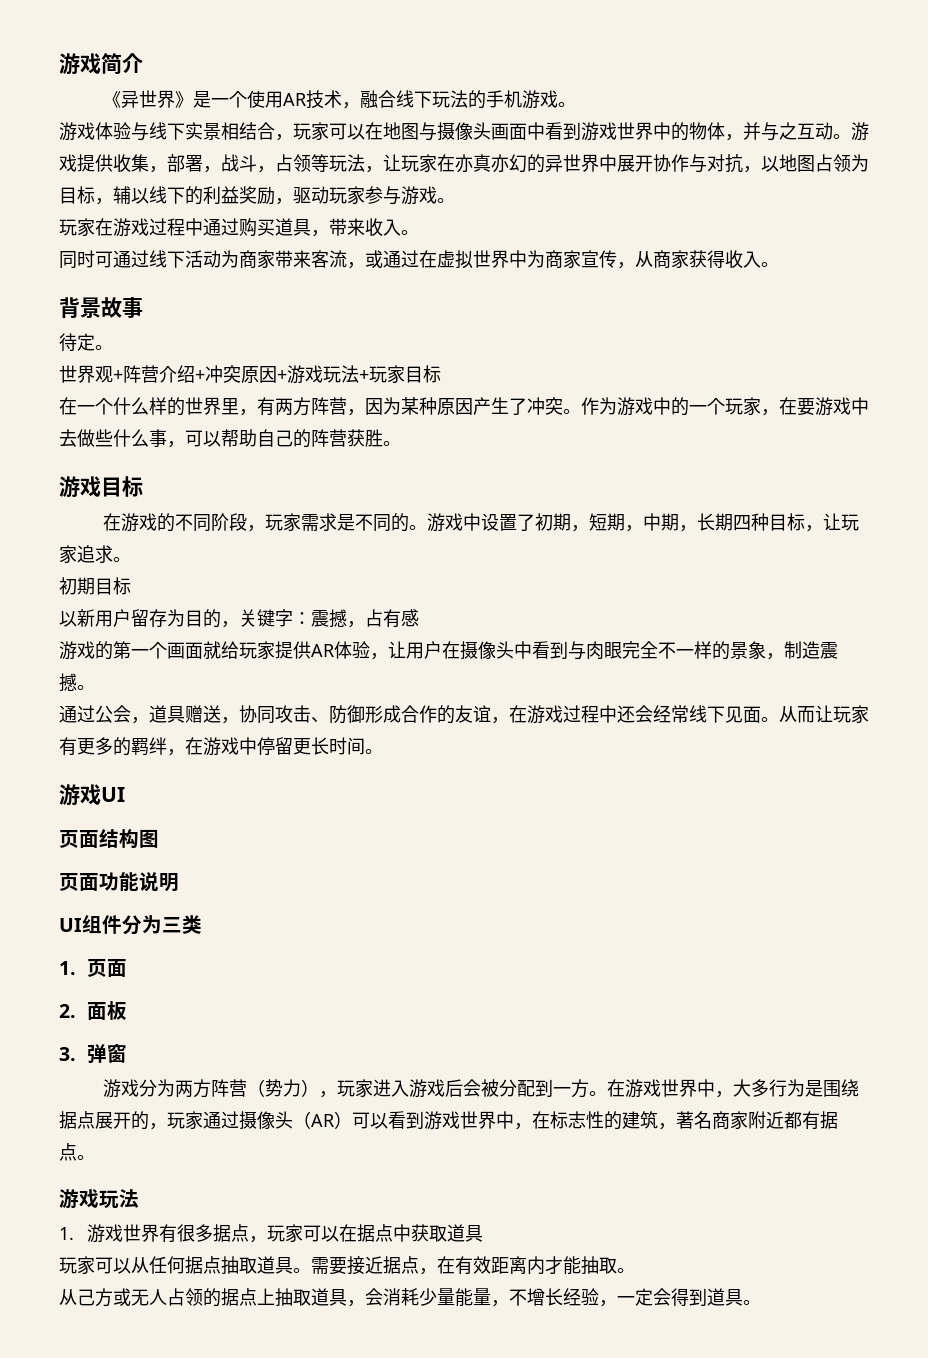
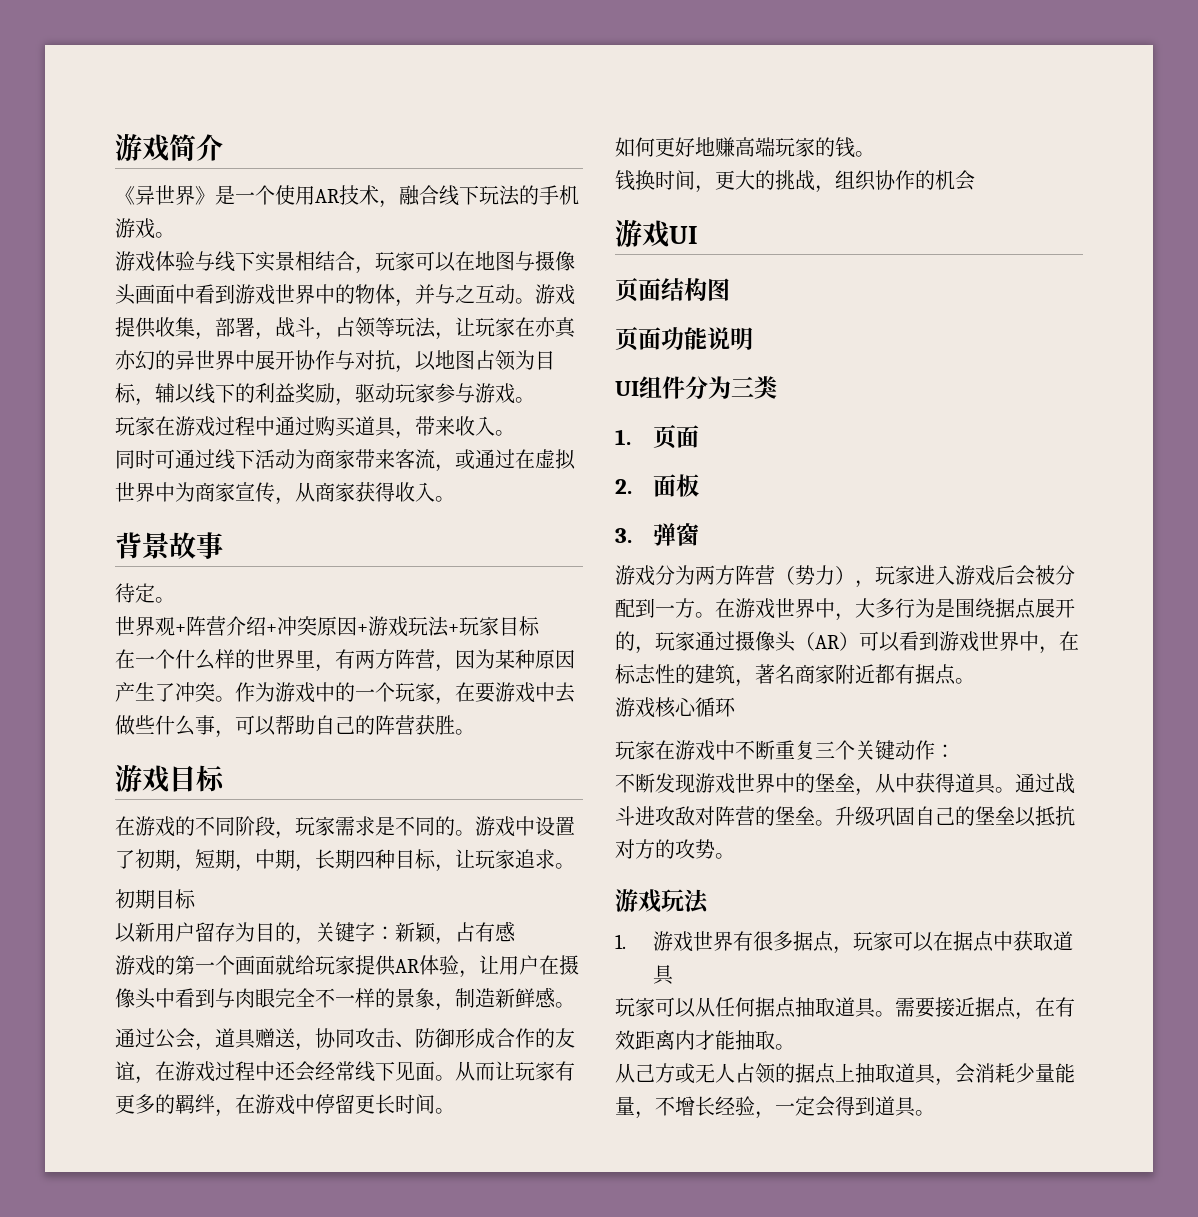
- 以新用户留存为目的，关键字：震撼，占有感
+ 以新用户留存为目的，关键字：新颖，占有感
- 游戏的第一个画面就给玩家提供AR体验，让用户在摄像头中看到与肉眼完全不一样的景象，制造震撼。
+ 游戏的第一个画面就给玩家提供AR体验，让用户在摄像头中看到与肉眼完全不一样的景象，制造新鲜感。
+ 如何更好地赚高端玩家的钱。
+ 钱换时间，更大的挑战，组织协作的机会
+ 游戏核心循环
+ 玩家在游戏中不断重复三个关键动作：
+ 不断发现游戏世界中的堡垒，从中获得道具。通过战斗进攻敌对阵营的堡垒。升级巩固自己的堡垒以抵抗对方的攻势。

